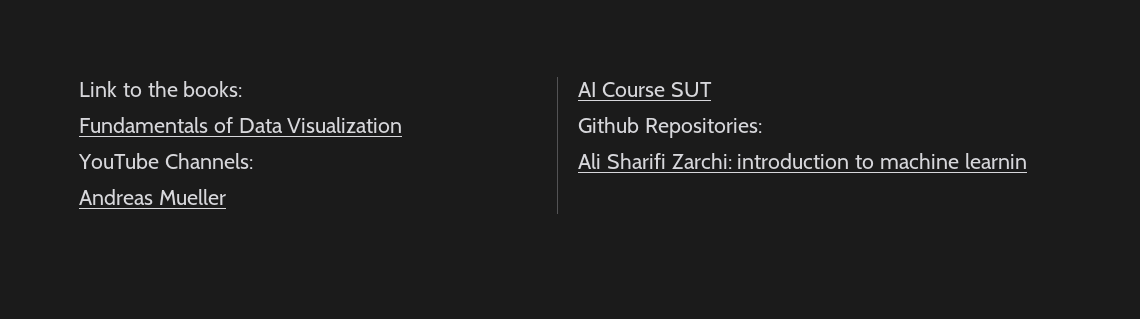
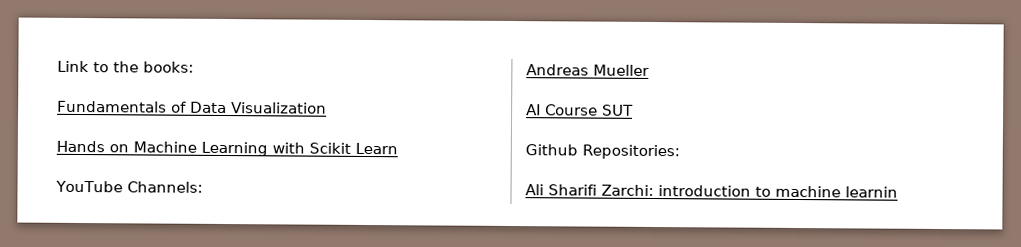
+ Hands on Machine Learning with Scikit Learn

